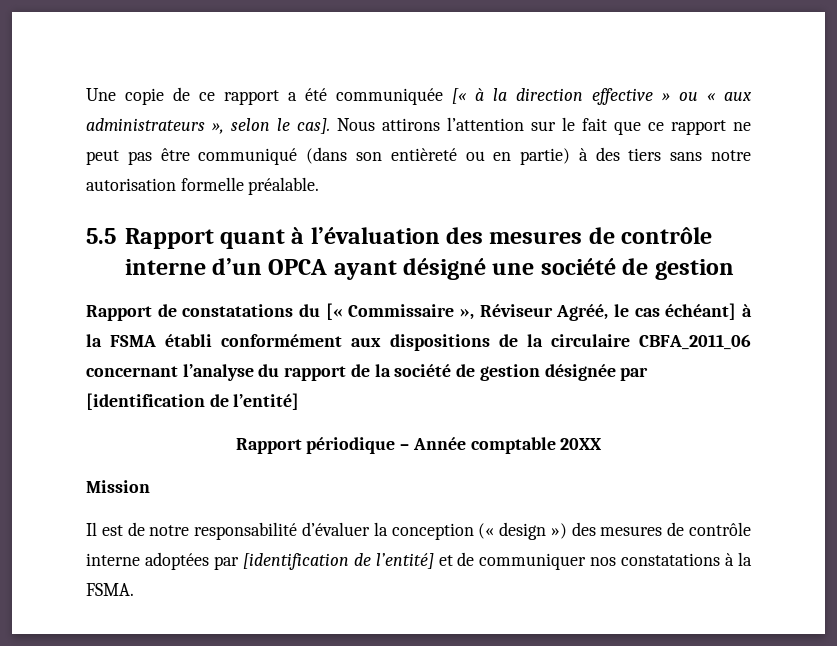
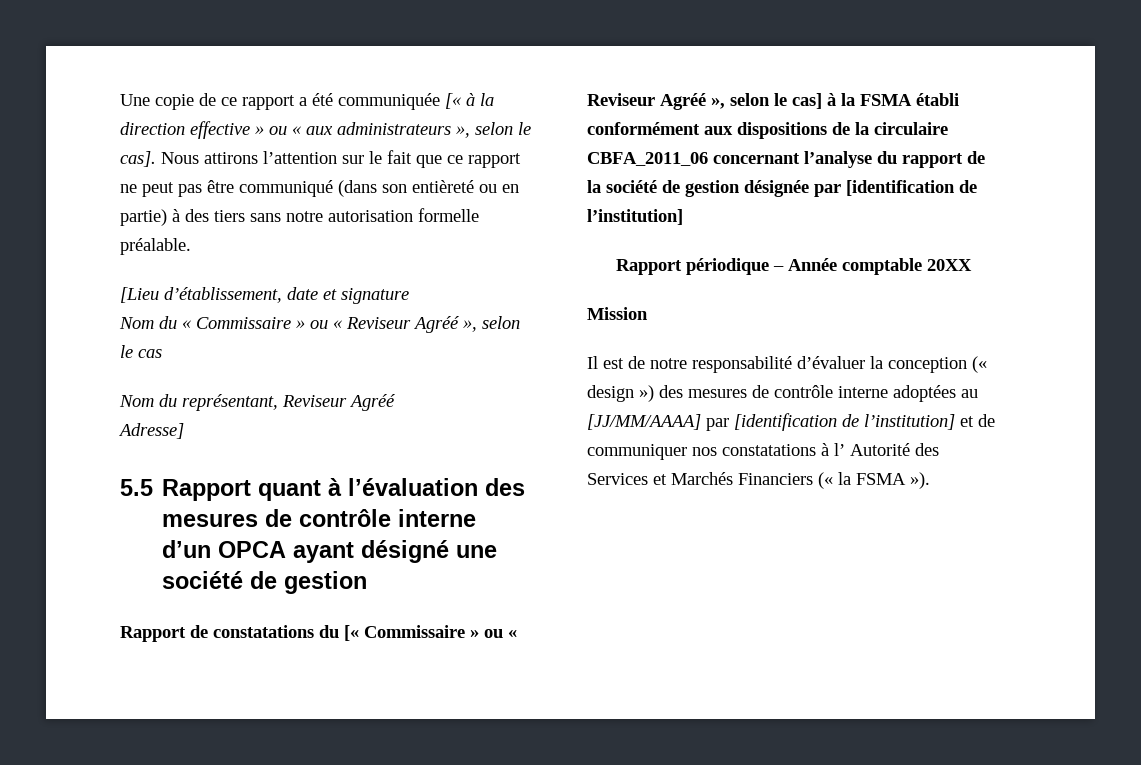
+ [Lieu d’établissement, date et signature
+ Nom du « Commissaire » ou « Reviseur Agréé », selon le cas
+ Nom du représentant, Reviseur Agréé
+ Adresse]
- Rapport de constatations du [« Commissaire », Réviseur Agréé, le cas échéant] à la FSMA établi conformément aux dispositions de la circulaire CBFA_2011_06 concernant l’analyse du rapport de la société de gestion désignée par [identification de l’entité]
+ Rapport de constatations du [« Commissaire » ou « Reviseur Agréé », selon le cas] à la FSMA établi conformément aux dispositions de la circulaire CBFA_2011_06 concernant l’analyse du rapport de la société de gestion désignée par [identification de l’institution]
- Il est de notre responsabilité d’évaluer la conception (« design ») des mesures de contrôle interne adoptées par [identification de l’entité] et de communiquer nos constatations à la FSMA.
+ Il est de notre responsabilité d’évaluer la conception (« design ») des mesures de contrôle interne adoptées au [JJ/MM/AAAA] par [identification de l’institution] et de communiquer nos constatations à l’ Autorité des Services et Marchés Financiers (« la FSMA »).

